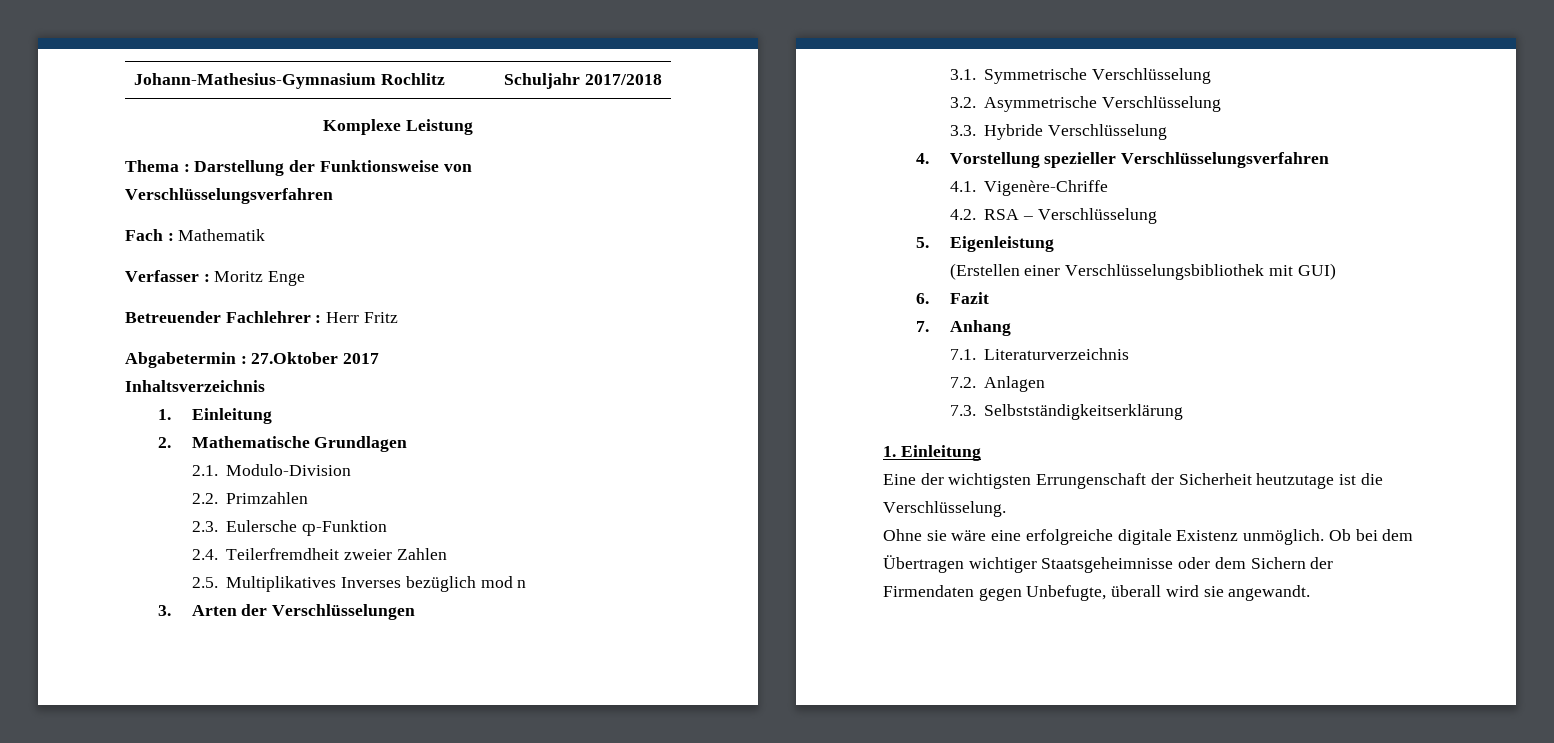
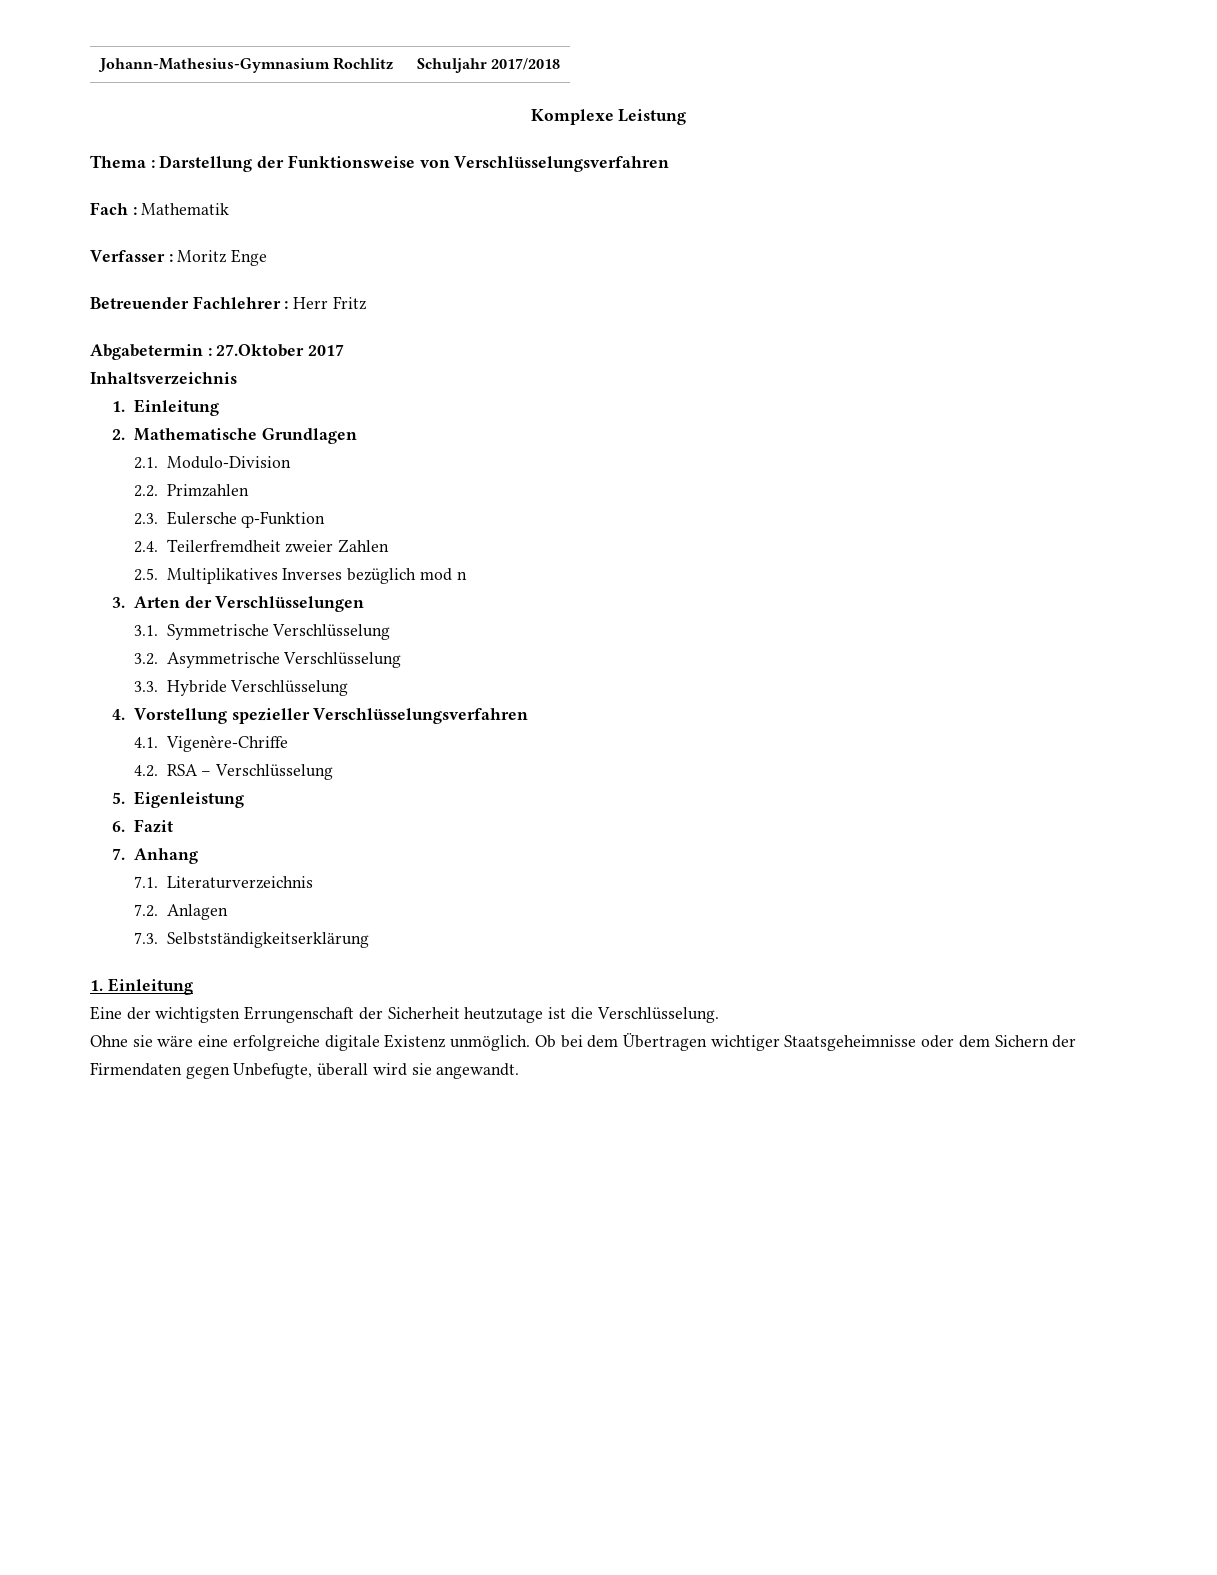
- (Erstellen einer Verschlüsselungsbibliothek mit GUI)

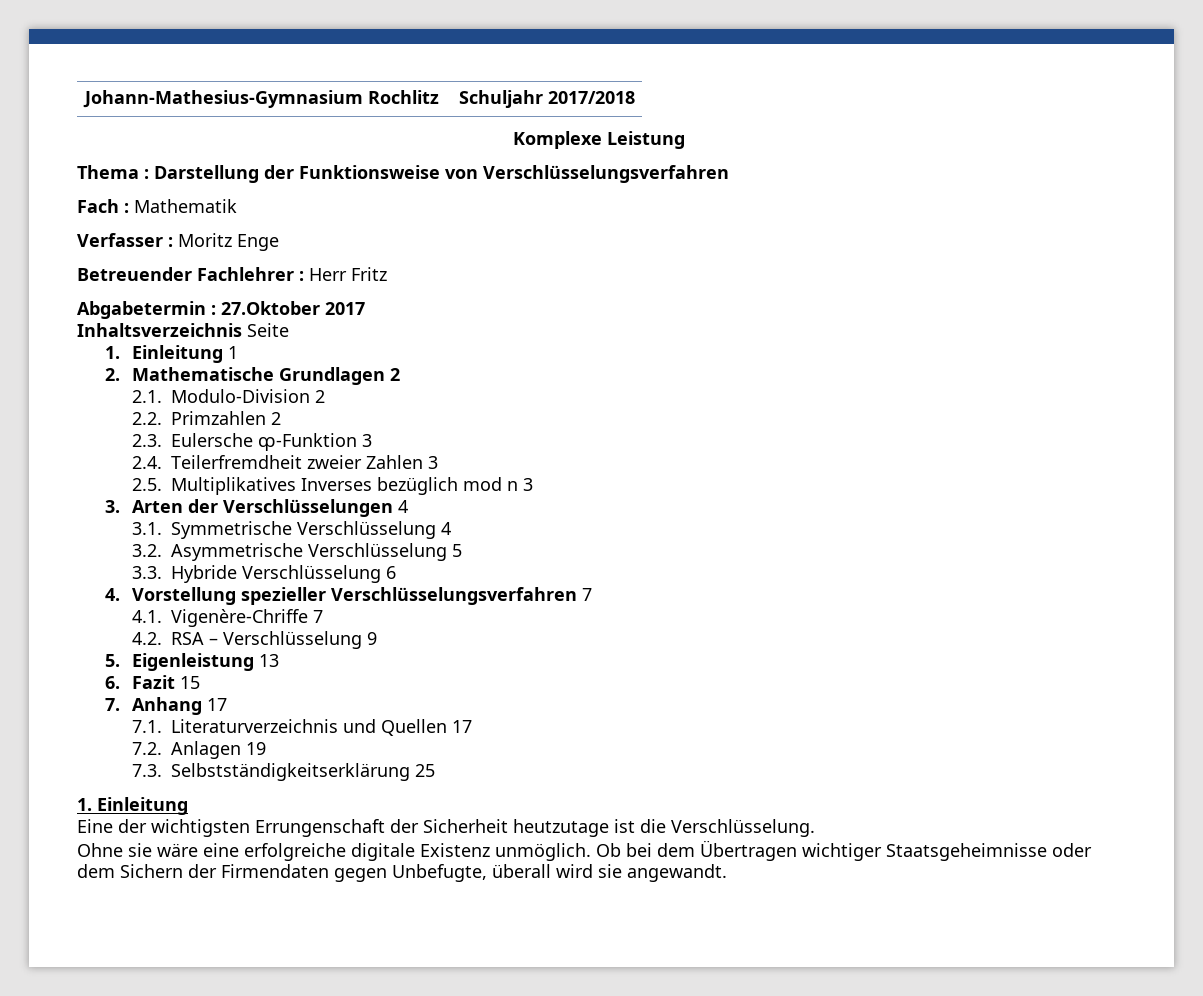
- Inhaltsverzeichnis
- 1. Einleitung
+ Inhaltsverzeichnis Seite
+ 1. Einleitung 1
- 2. Mathematische Grundlagen
+ 2. Mathematische Grundlagen 2
- 2.1. Modulo-Division
+ 2.1. Modulo-Division 2
- 2.2. Primzahlen
+ 2.2. Primzahlen 2
- 2.3. Eulersche ȹ-Funktion
+ 2.3. Eulersche ȹ-Funktion 3
- 2.4. Teilerfremdheit zweier Zahlen
+ 2.4. Teilerfremdheit zweier Zahlen 3
- 2.5. Multiplikatives Inverses bezüglich mod n
+ 2.5. Multiplikatives Inverses bezüglich mod n 3
- 3. Arten der Verschlüsselungen
+ 3. Arten der Verschlüsselungen 4
- 3.1. Symmetrische Verschlüsselung
+ 3.1. Symmetrische Verschlüsselung 4
- 3.2. Asymmetrische Verschlüsselung
+ 3.2. Asymmetrische Verschlüsselung 5
- 3.3. Hybride Verschlüsselung
+ 3.3. Hybride Verschlüsselung 6
- 4. Vorstellung spezieller Verschlüsselungsverfahren
+ 4. Vorstellung spezieller Verschlüsselungsverfahren 7
- 4.1. Vigenère-Chriffe
+ 4.1. Vigenère-Chriffe 7
- 4.2. RSA – Verschlüsselung
+ 4.2. RSA – Verschlüsselung 9
- 5. Eigenleistung
+ 5. Eigenleistung 13
- 6. Fazit
+ 6. Fazit 15
- 7. Anhang
+ 7. Anhang 17
- 7.1. Literaturverzeichnis
+ 7.1. Literaturverzeichnis und Quellen 17
- 7.2. Anlagen
+ 7.2. Anlagen 19
- 7.3. Selbstständigkeitserklärung
+ 7.3. Selbstständigkeitserklärung 25

